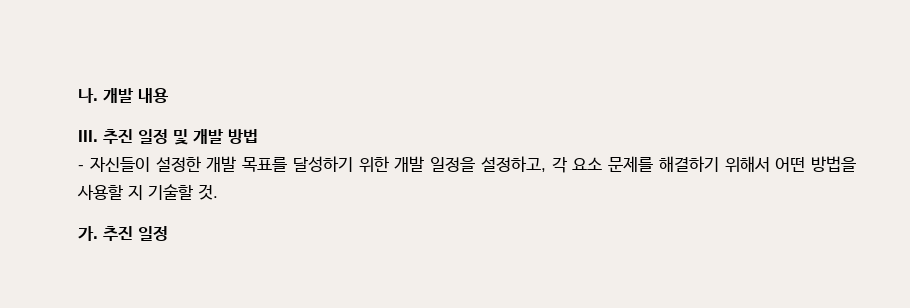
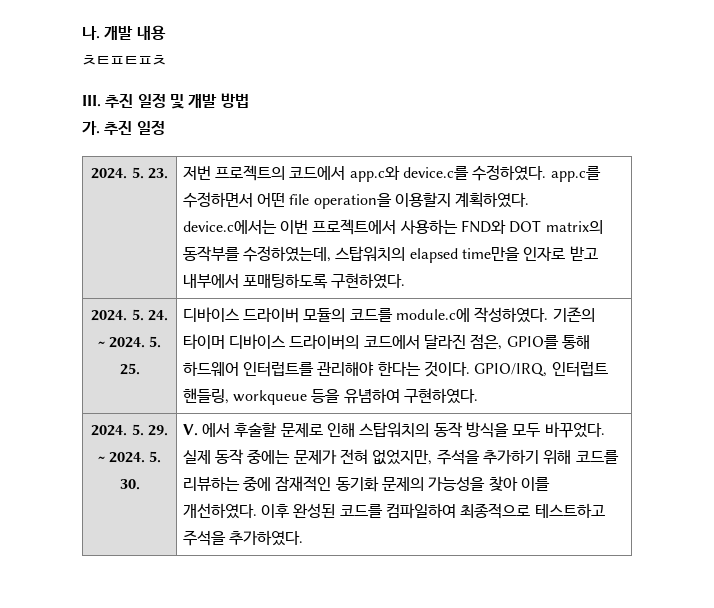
+ ㅊㅌㅍㅌㅍㅊ
- - 자신들이 설정한 개발 목표를 달성하기 위한 개발 일정을 설정하고, 각 요소 문제를 해결하기 위해서 어떤 방법을 사용할 지 기술할 것.
  가. 추진 일정
+ 2024. 5. 23. | 저번 프로젝트의 코드에서 app.c와 device.c를 수정하였다. app.c를 수정하면서 어떤 file operation을 이용할지 계획하였다. device.c에서는 이번 프로젝트에서 사용하는 FND와 DOT matrix의 동작부를 수정하였는데, 스탑워치의 elapsed time만을 인자로 받고 내부에서 포매팅하도록 구현하였다.
+ 2024. 5. 24. ~ 2024. 5. 25. | 디바이스 드라이버 모듈의 코드를 module.c에 작성하였다. 기존의 타이머 디바이스 드라이버의 코드에서 달라진 점은, GPIO를 통해 하드웨어 인터럽트를 관리해야 한다는 것이다. GPIO/IRQ, 인터럽트 핸들링, workqueue 등을 유념하여 구현하였다.
+ 2024. 5. 29. ~ 2024. 5. 30. | V. 에서 후술할 문제로 인해 스탑워치의 동작 방식을 모두 바꾸었다. 실제 동작 중에는 문제가 전혀 없었지만, 주석을 추가하기 위해 코드를 리뷰하는 중에 잠재적인 동기화 문제의 가능성을 찾아 이를 개선하였다. 이후 완성된 코드를 컴파일하여 최종적으로 테스트하고 주석을 추가하였다.

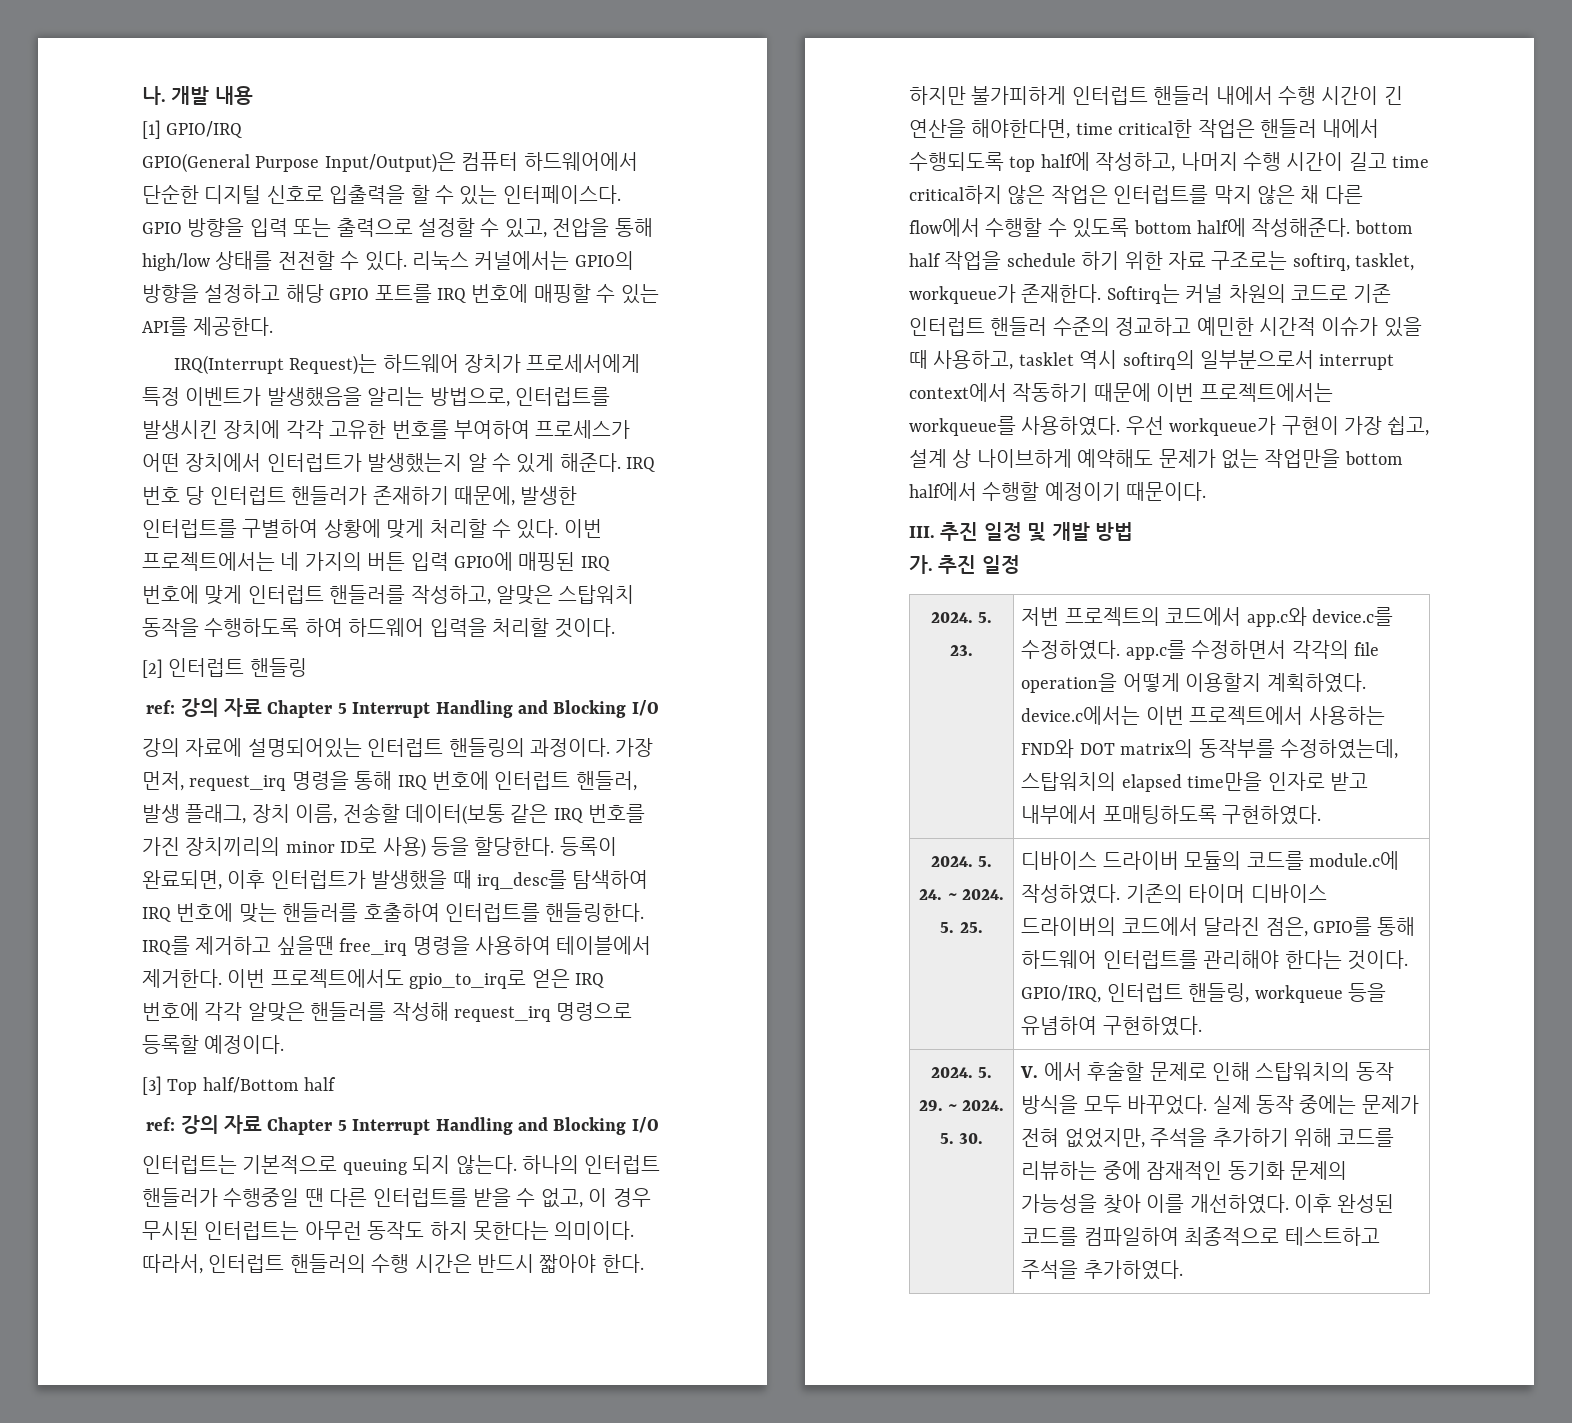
- ㅊㅌㅍㅌㅍㅊ
+ [1] GPIO/IRQ
+ GPIO(General Purpose Input/Output)은 컴퓨터 하드웨어에서 단순한 디지털 신호로 입출력을 할 수 있는 인터페이스다. GPIO 방향을 입력 또는 출력으로 설정할 수 있고, 전압을 통해 high/low 상태를 전전할 수 있다. 리눅스 커널에서는 GPIO의 방향을 설정하고 해당 GPIO 포트를 IRQ 번호에 매핑할 수 있는 API를 제공한다.
+ IRQ(Interrupt Request)는 하드웨어 장치가 프로세서에게 특정 이벤트가 발생했음을 알리는 방법으로, 인터럽트를 발생시킨 장치에 각각 고유한 번호를 부여하여 프로세스가 어떤 장치에서 인터럽트가 발생했는지 알 수 있게 해준다. IRQ 번호 당 인터럽트 핸들러가 존재하기 때문에, 발생한 인터럽트를 구별하여 상황에 맞게 처리할 수 있다. 이번 프로젝트에서는 네 가지의 버튼 입력 GPIO에 매핑된 IRQ 번호에 맞게 인터럽트 핸들러를 작성하고, 알맞은 스탑워치 동작을 수행하도록 하여 하드웨어 입력을 처리할 것이다.
+ [2] 인터럽트 핸들링
+ ref: 강의 자료 Chapter 5 Interrupt Handling and Blocking I/O
+ 강의 자료에 설명되어있는 인터럽트 핸들링의 과정이다. 가장 먼저, request_irq 명령을 통해 IRQ 번호에 인터럽트 핸들러, 발생 플래그, 장치 이름, 전송할 데이터(보통 같은 IRQ 번호를 가진 장치끼리의 minor ID로 사용) 등을 할당한다. 등록이 완료되면, 이후 인터럽트가 발생했을 때 irq_desc를 탐색하여 IRQ 번호에 맞는 핸들러를 호출하여 인터럽트를 핸들링한다. IRQ를 제거하고 싶을땐 free_irq 명령을 사용하여 테이블에서 제거한다. 이번 프로젝트에서도 gpio_to_irq로 얻은 IRQ 번호에 각각 알맞은 핸들러를 작성해 request_irq 명령으로 등록할 예정이다.
+ [3] Top half/Bottom half
+ ref: 강의 자료 Chapter 5 Interrupt Handling and Blocking I/O
+ 인터럽트는 기본적으로 queuing 되지 않는다. 하나의 인터럽트 핸들러가 수행중일 땐 다른 인터럽트를 받을 수 없고, 이 경우 무시된 인터럽트는 아무런 동작도 하지 못한다는 의미이다. 따라서, 인터럽트 핸들러의 수행 시간은 반드시 짧아야 한다. 하지만 불가피하게 인터럽트 핸들러 내에서 수행 시간이 긴 연산을 해야한다면, time critical한 작업은 핸들러 내에서 수행되도록 top half에 작성하고, 나머지 수행 시간이 길고 time critical하지 않은 작업은 인터럽트를 막지 않은 채 다른 flow에서 수행할 수 있도록 bottom half에 작성해준다. bottom half 작업을 schedule 하기 위한 자료 구조로는 softirq, tasklet, workqueue가 존재한다. Softirq는 커널 차원의 코드로 기존 인터럽트 핸들러 수준의 정교하고 예민한 시간적 이슈가 있을 때 사용하고, tasklet 역시 softirq의 일부분으로서 interrupt context에서 작동하기 때문에 이번 프로젝트에서는 workqueue를 사용하였다. 우선 workqueue가 구현이 가장 쉽고, 설계 상 나이브하게 예약해도 문제가 없는 작업만을 bottom half에서 수행할 예정이기 때문이다.
- 2024. 5. 23. | 저번 프로젝트의 코드에서 app.c와 device.c를 수정하였다. app.c를 수정하면서 어떤 file operation을 이용할지 계획하였다. device.c에서는 이번 프로젝트에서 사용하는 FND와 DOT matrix의 동작부를 수정하였는데, 스탑워치의 elapsed time만을 인자로 받고 내부에서 포매팅하도록 구현하였다.
+ 2024. 5. 23. | 저번 프로젝트의 코드에서 app.c와 device.c를 수정하였다. app.c를 수정하면서 각각의 file operation을 어떻게 이용할지 계획하였다. device.c에서는 이번 프로젝트에서 사용하는 FND와 DOT matrix의 동작부를 수정하였는데, 스탑워치의 elapsed time만을 인자로 받고 내부에서 포매팅하도록 구현하였다.

